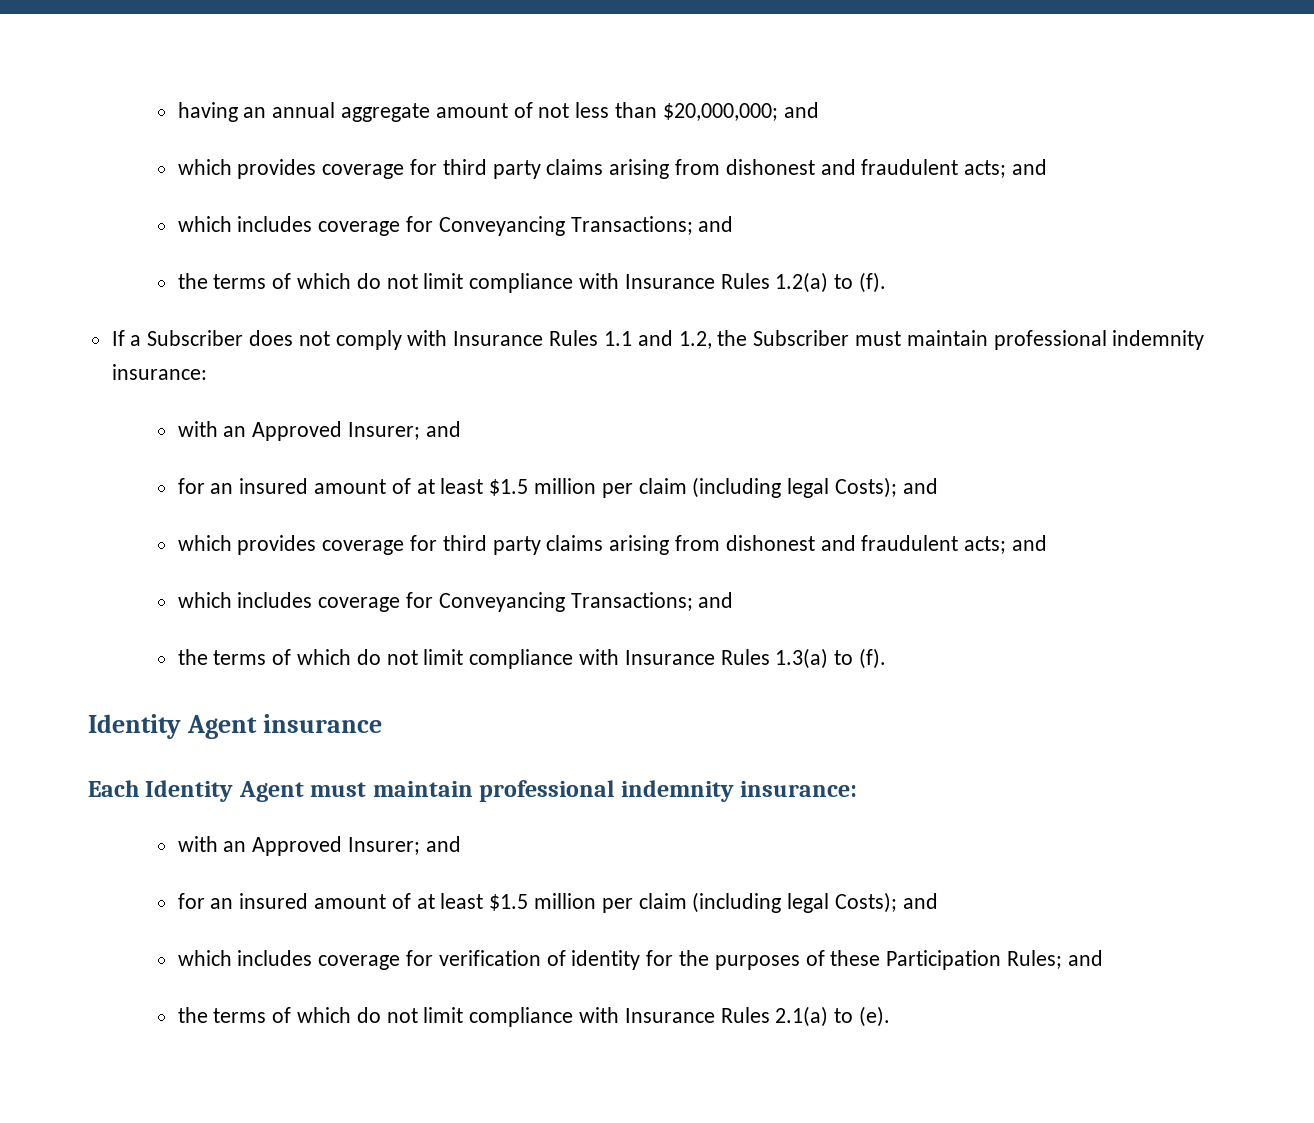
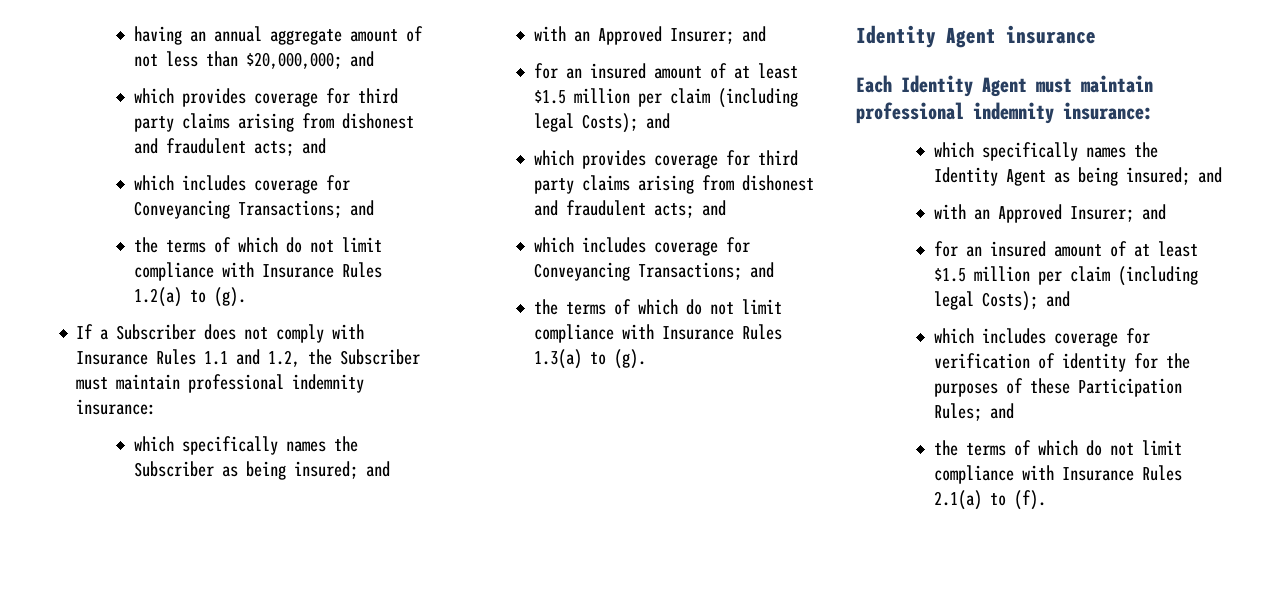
- the terms of which do not limit compliance with Insurance Rules 1.2(a) to (f).
+ the terms of which do not limit compliance with Insurance Rules 1.2(a) to (g).
+ which specifically names the Subscriber as being insured; and
- the terms of which do not limit compliance with Insurance Rules 1.3(a) to (f).
+ the terms of which do not limit compliance with Insurance Rules 1.3(a) to (g).
+ which specifically names the Identity Agent as being insured; and
- the terms of which do not limit compliance with Insurance Rules 2.1(a) to (e).
+ the terms of which do not limit compliance with Insurance Rules 2.1(a) to (f).

